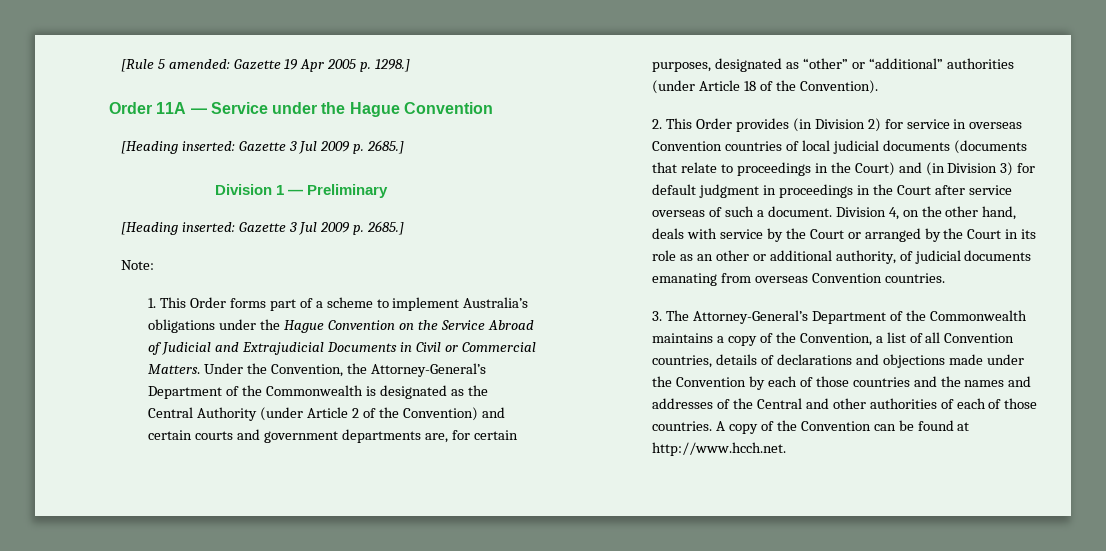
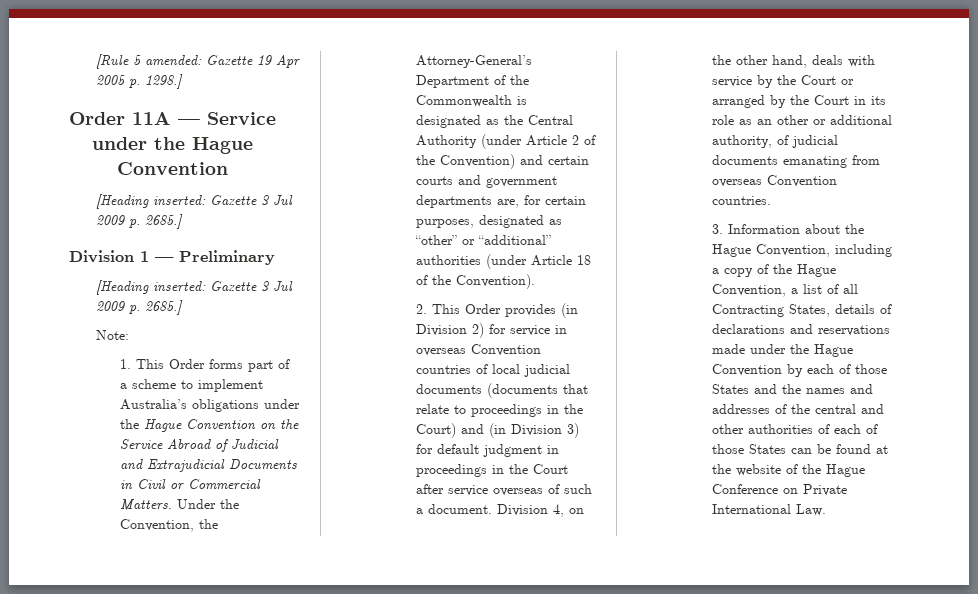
- 3. The Attorney-General’s Department of the Commonwealth maintains a copy of the Convention, a list of all Convention countries, details of declarations and objections made under the Convention by each of those countries and the names and addresses of the Central and other authorities of each of those countries. A copy of the Convention can be found at http://www.hcch.net.
+ 3. Information about the Hague Convention, including a copy of the Hague Convention, a list of all Contracting States, details of declarations and reservations made under the Hague Convention by each of those States and the names and addresses of the central and other authorities of each of those States can be found at the website of the Hague Conference on Private International Law.

